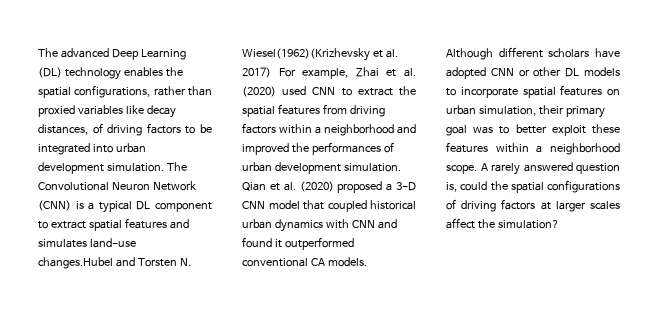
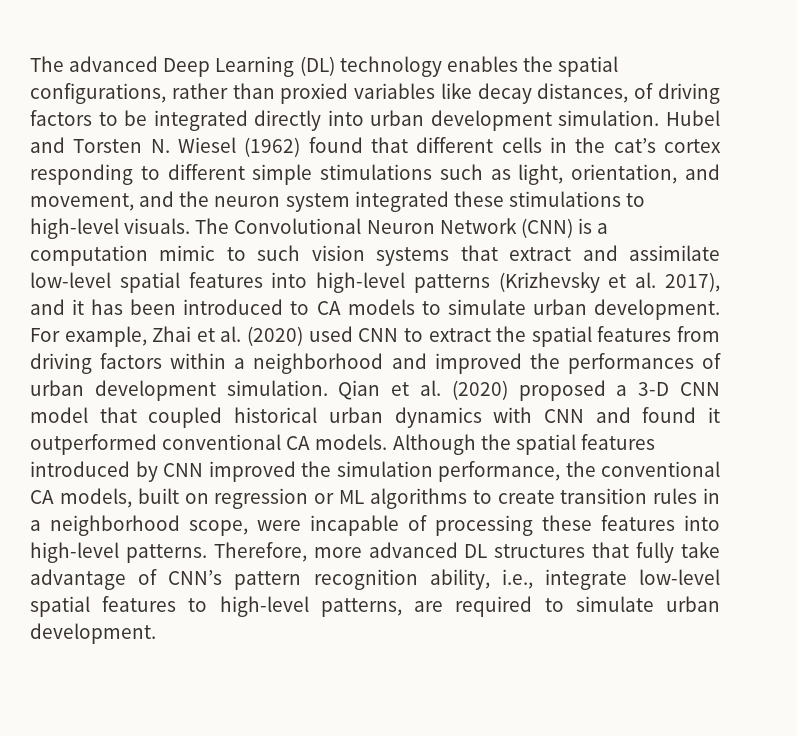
- The advanced Deep Learning (DL) technology enables the spatial configurations, rather than proxied variables like decay distances, of driving factors to be integrated into urban development simulation.
+ The advanced Deep Learning (DL) technology enables the spatial configurations, rather than proxied variables like decay distances, of driving factors to be integrated directly into urban development simulation.
+ Hubel and Torsten N. Wiesel (1962) found that different cells in the cat’s cortex responding to different simple stimulations such as light, orientation, and movement, and the neuron system integrated these stimulations to high-level visuals.
- The Convolutional Neuron Network (CNN) is a typical DL component to extract spatial features and simulates land-use changes.Hubel and Torsten N. Wiesel(1962)(Krizhevsky et al. 2017) For example, Zhai et al. (2020) used CNN to extract the spatial features from driving factors within a neighborhood and improved the performances of urban development simulation.
+ The Convolutional Neuron Network (CNN) is a computation mimic to such vision systems that extract and assimilate low-level spatial features into high-level patterns (Krizhevsky et al. 2017), and it has been introduced to CA models to simulate urban development. For example, Zhai et al. (2020) used CNN to extract the spatial features from driving factors within a neighborhood and improved the performances of urban development simulation.
- Although different scholars have adopted CNN or other DL models to incorporate spatial features on urban simulation, their primary goal was to better exploit these features within a neighborhood scope. A rarely answered question is, could the spatial configurations of driving factors at larger scales affect the simulation?
+ Although the spatial features introduced by CNN improved the simulation performance, the conventional CA models, built on regression or ML algorithms to create transition rules in a neighborhood scope, were incapable of processing these features into high-level patterns. Therefore, more advanced DL structures that fully take advantage of CNN’s pattern recognition ability, i.e., integrate low-level spatial features to high-level patterns, are required to simulate urban development.

